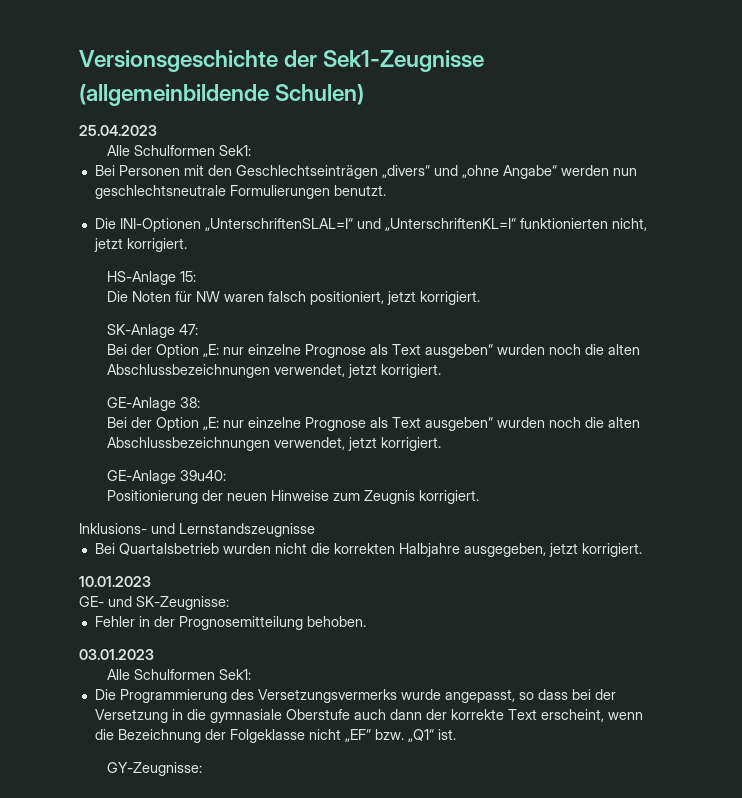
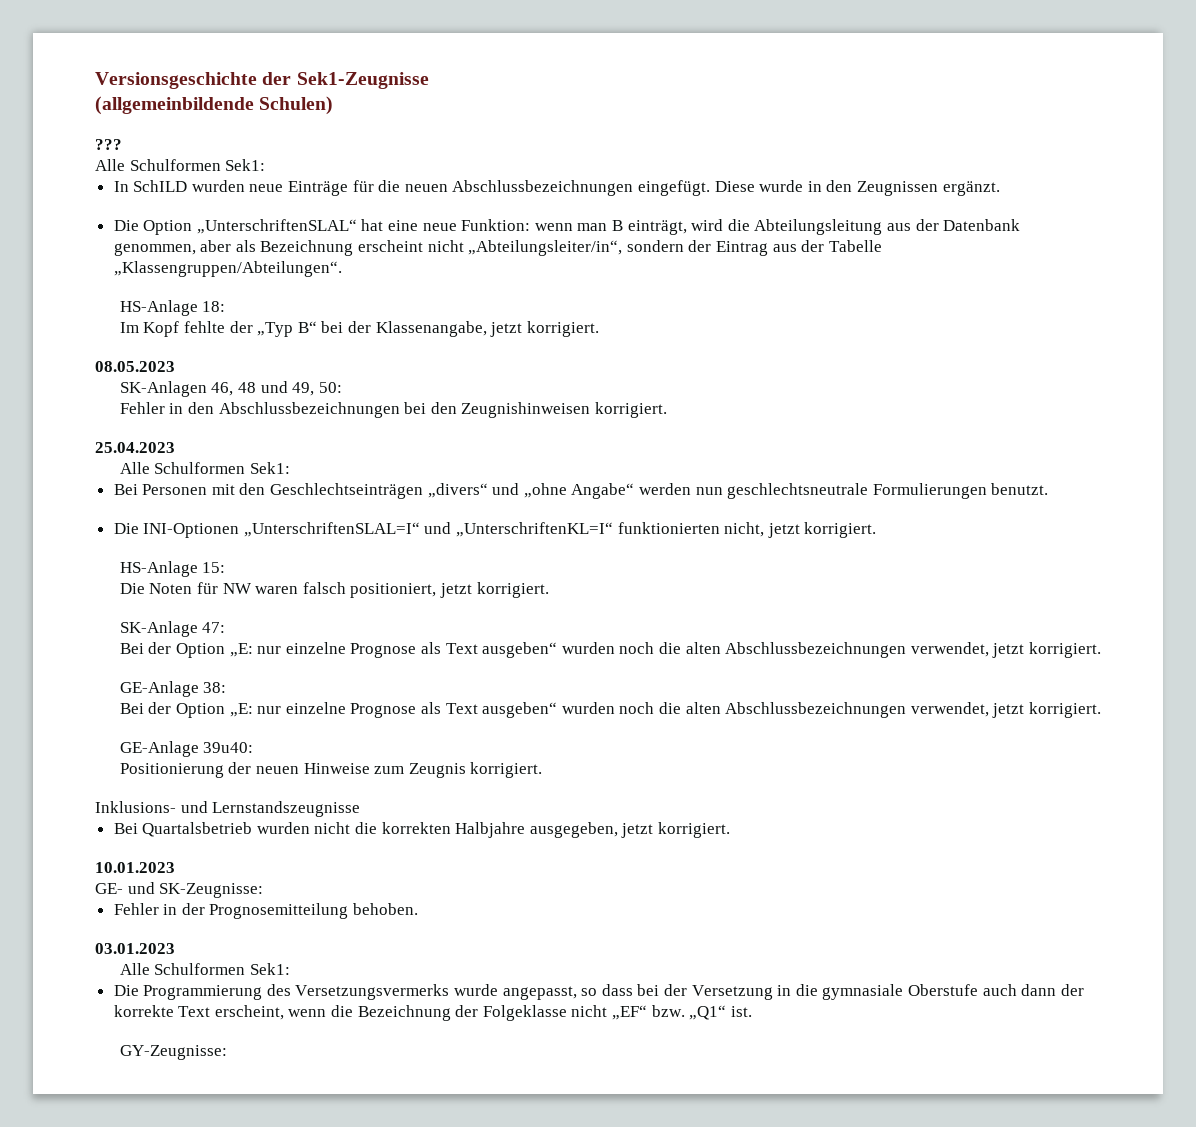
+ ???
+ Alle Schulformen Sek1:
+ In SchILD wurden neue Einträge für die neuen Abschlussbezeichnungen eingefügt. Diese wurde in den Zeugnissen ergänzt.
+ Die Option „UnterschriftenSLAL“ hat eine neue Funktion: wenn man B einträgt, wird die Abteilungsleitung aus der Datenbank genommen, aber als Bezeichnung erscheint nicht „Abteilungsleiter/in“, sondern der Eintrag aus der Tabelle „Klassengruppen/Abteilungen“.
+ HS-Anlage 18:
+ Im Kopf fehlte der „Typ B“ bei der Klassenangabe, jetzt korrigiert.
+ 08.05.2023
+ SK-Anlagen 46, 48 und 49, 50:
+ Fehler in den Abschlussbezeichnungen bei den Zeugnishinweisen korrigiert.

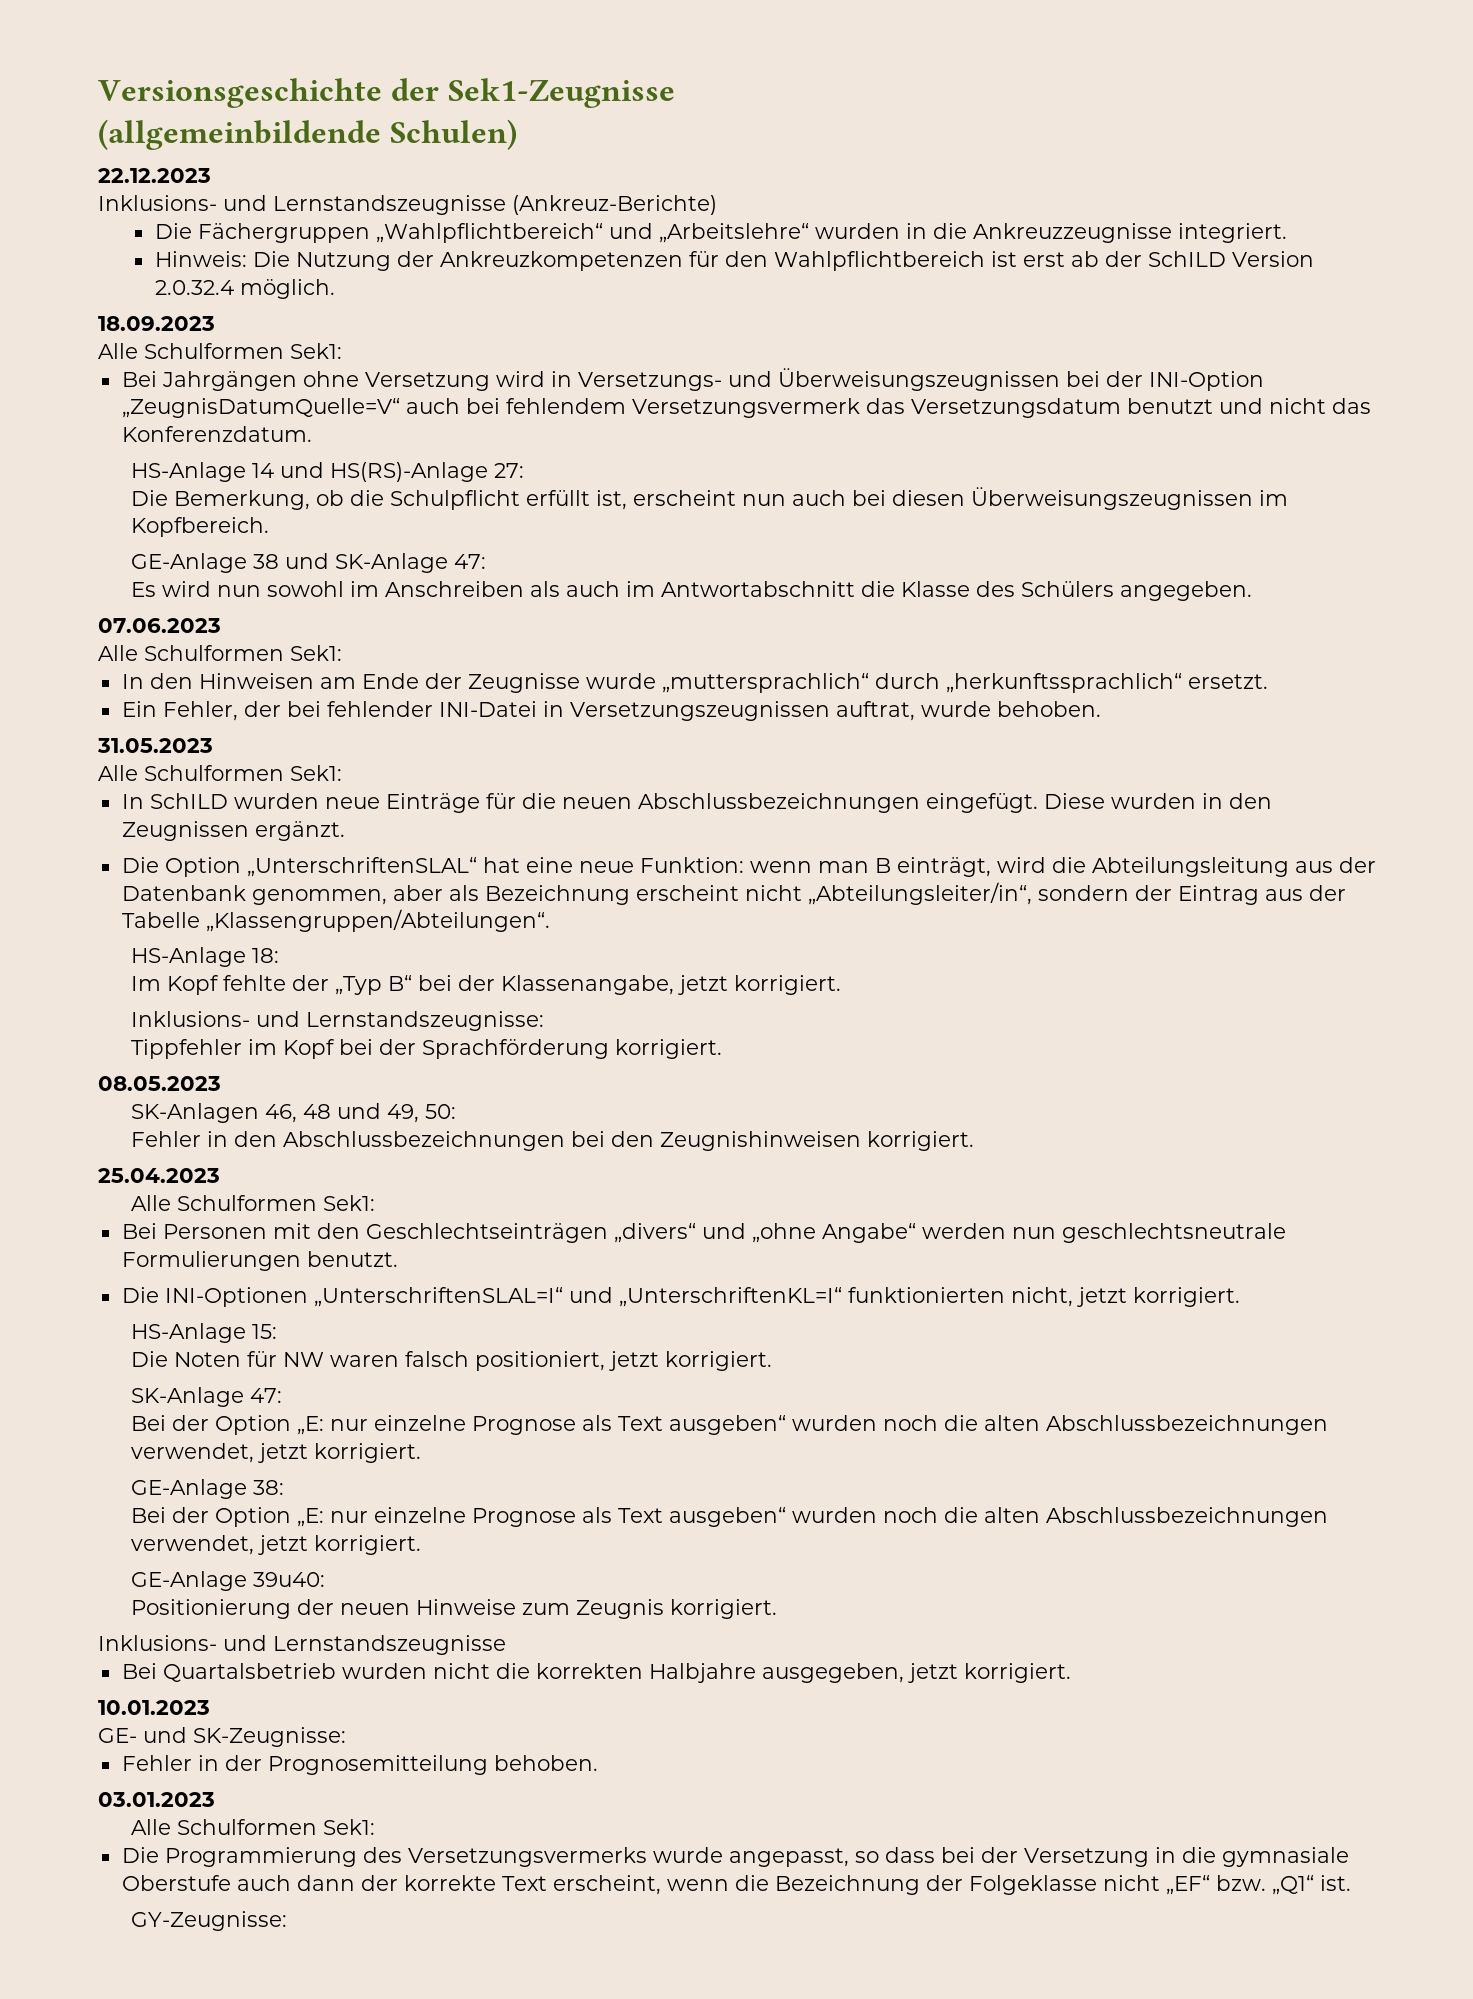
- ???
+ 22.12.2023
+ Inklusions- und Lernstandszeugnisse (Ankreuz-Berichte)
+ Die Fächergruppen „Wahlpflichtbereich“ und „Arbeitslehre“ wurden in die Ankreuzzeugnisse integriert.
+ Hinweis: Die Nutzung der Ankreuzkompetenzen für den Wahlpflichtbereich ist erst ab der SchILD Version 2.0.32.4 möglich.
+ 18.09.2023
+ Alle Schulformen Sek1:
+ Bei Jahrgängen ohne Versetzung wird in Versetzungs- und Überweisungszeugnissen bei der INI-Option „ZeugnisDatumQuelle=V“ auch bei fehlendem Versetzungsvermerk das Versetzungsdatum benutzt und nicht das Konferenzdatum.
+ HS-Anlage 14 und HS(RS)-Anlage 27:
+ Die Bemerkung, ob die Schulpflicht erfüllt ist, erscheint nun auch bei diesen Überweisungszeugnissen im Kopfbereich.
+ GE-Anlage 38 und SK-Anlage 47:
+ Es wird nun sowohl im Anschreiben als auch im Antwortabschnitt die Klasse des Schülers angegeben.
+ 07.06.2023
+ Alle Schulformen Sek1:
+ In den Hinweisen am Ende der Zeugnisse wurde „muttersprachlich“ durch „herkunftssprachlich“ ersetzt.
+ Ein Fehler, der bei fehlender INI-Datei in Versetzungszeugnissen auftrat, wurde behoben.
+ 31.05.2023
- Diese wurde in den Zeugnissen ergänzt.
+ Diese wurden in den Zeugnissen ergänzt.
+ Inklusions- und Lernstandszeugnisse:
+ Tippfehler im Kopf bei der Sprachförderung korrigiert.

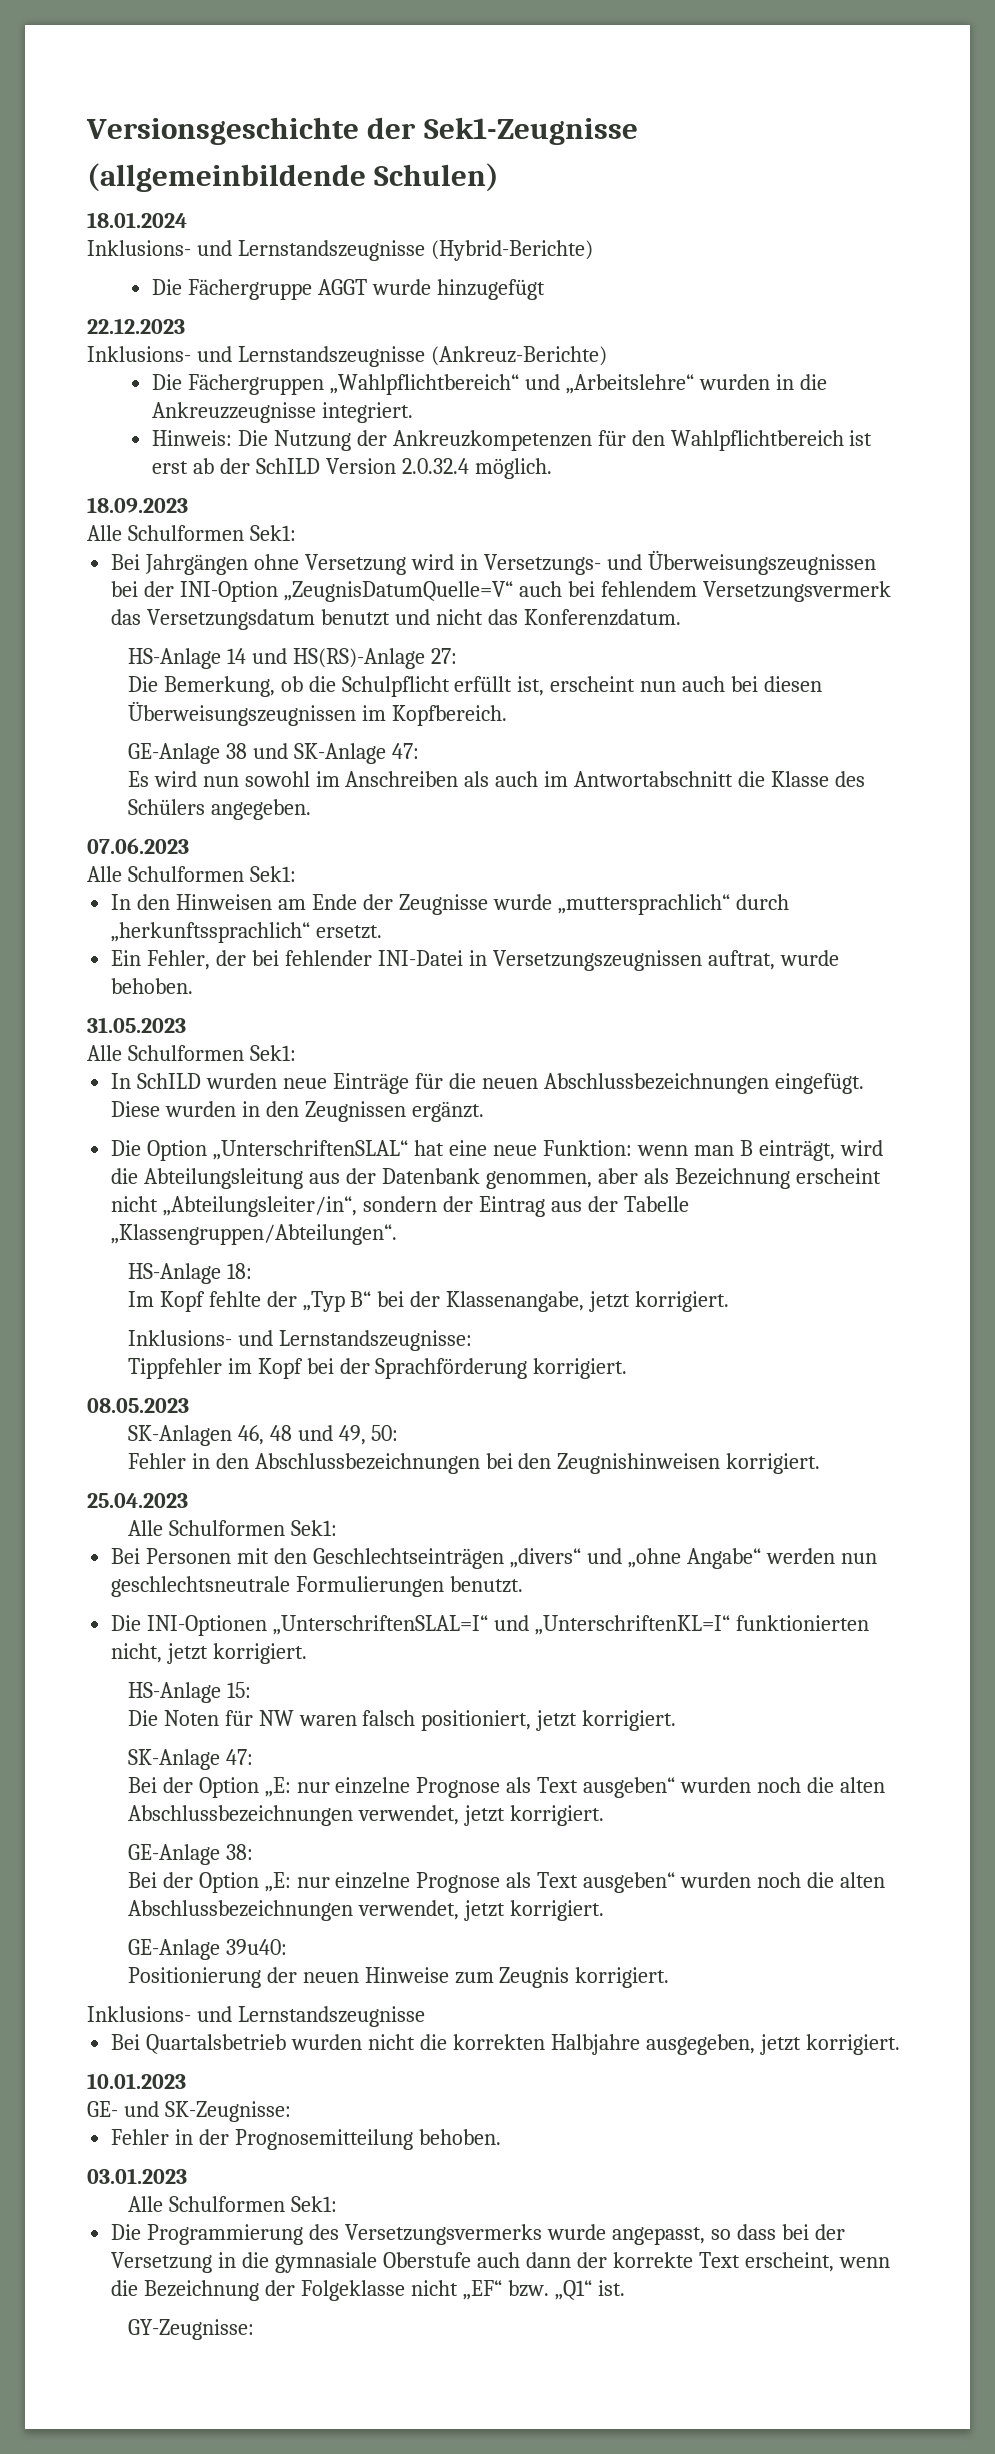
+ 18.01.2024
+ Inklusions- und Lernstandszeugnisse (Hybrid-Berichte)
+ Die Fächergruppe AGGT wurde hinzugefügt

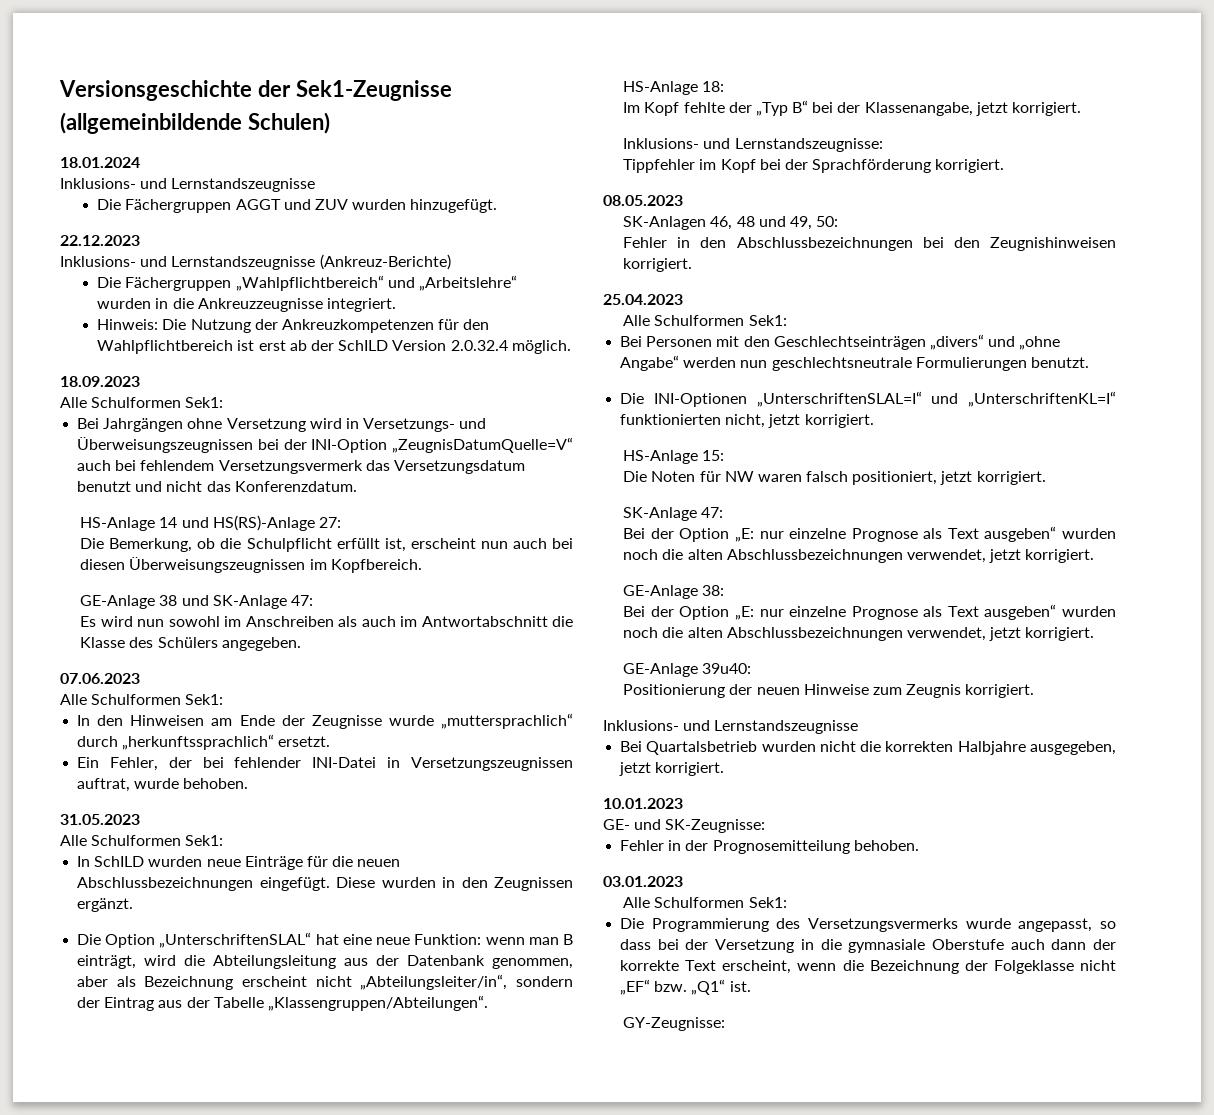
  18.01.2024
- Inklusions- und Lernstandszeugnisse (Hybrid-Berichte)
- Die Fächergruppe AGGT wurde hinzugefügt
+ Inklusions- und Lernstandszeugnisse
+ Die Fächergruppen AGGT und ZUV wurden hinzugefügt.

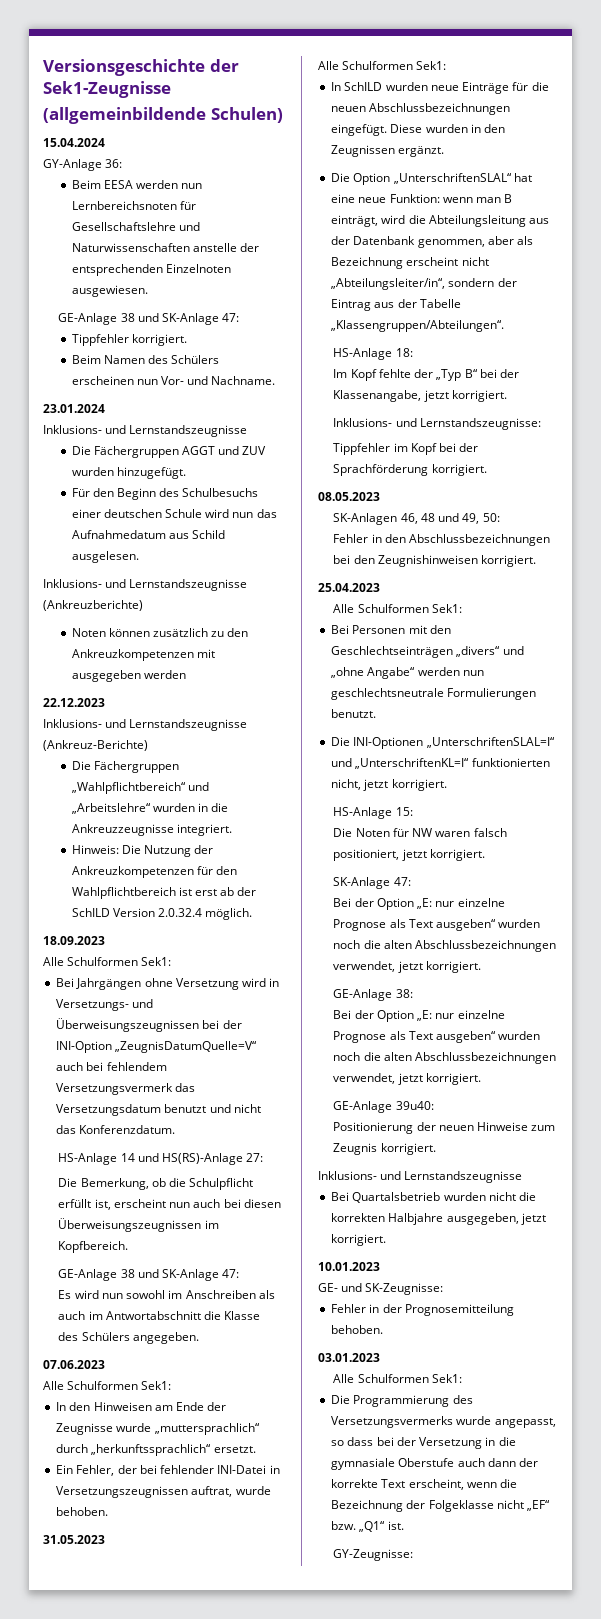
- 18.01.2024
+ 15.04.2024
+ GY-Anlage 36:
+ Beim EESA werden nun Lernbereichsnoten für Gesellschaftslehre und Naturwissenschaften anstelle der entsprechenden Einzelnoten ausgewiesen.
+ GE-Anlage 38 und SK-Anlage 47:
+ Tippfehler korrigiert.
+ Beim Namen des Schülers erscheinen nun Vor- und Nachname.
+ 23.01.2024
+ Für den Beginn des Schulbesuchs einer deutschen Schule wird nun das Aufnahmedatum aus Schild ausgelesen.
+ Inklusions- und Lernstandszeugnisse (Ankreuzberichte)
+ Noten können zusätzlich zu den Ankreuzkompetenzen mit ausgegeben werden

